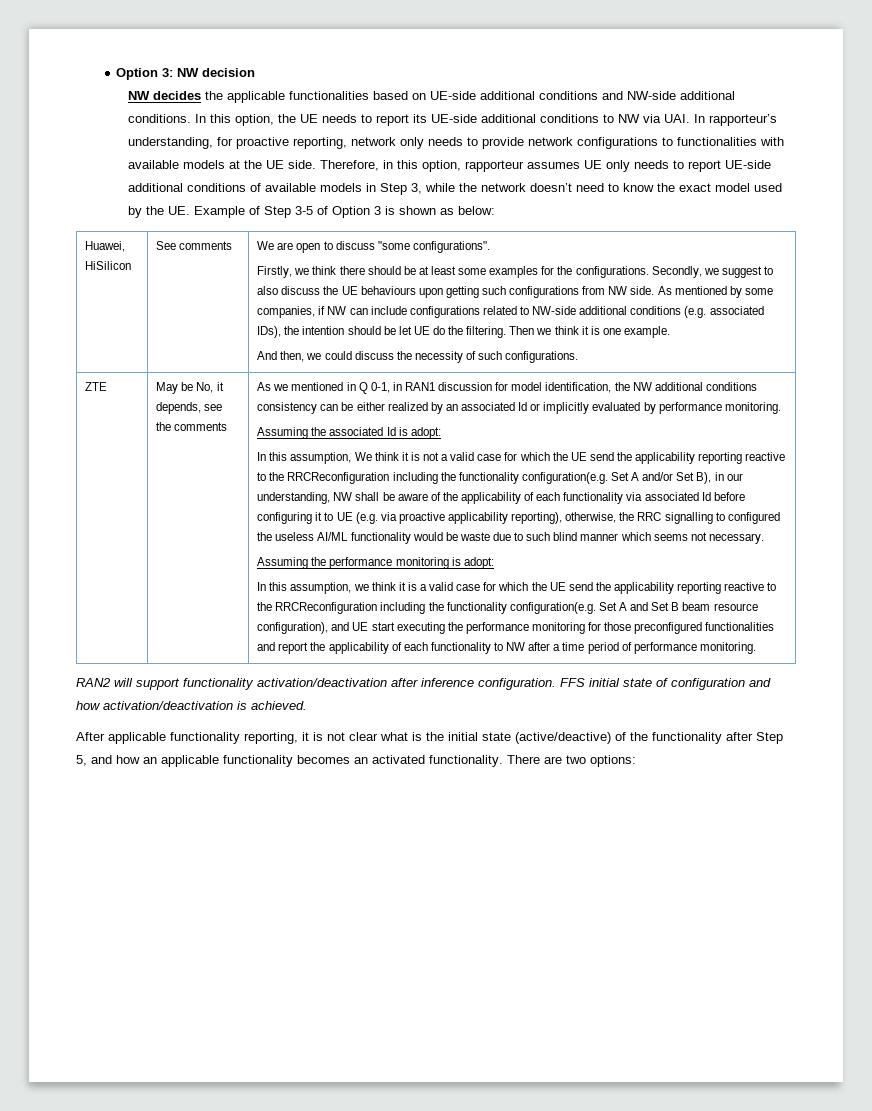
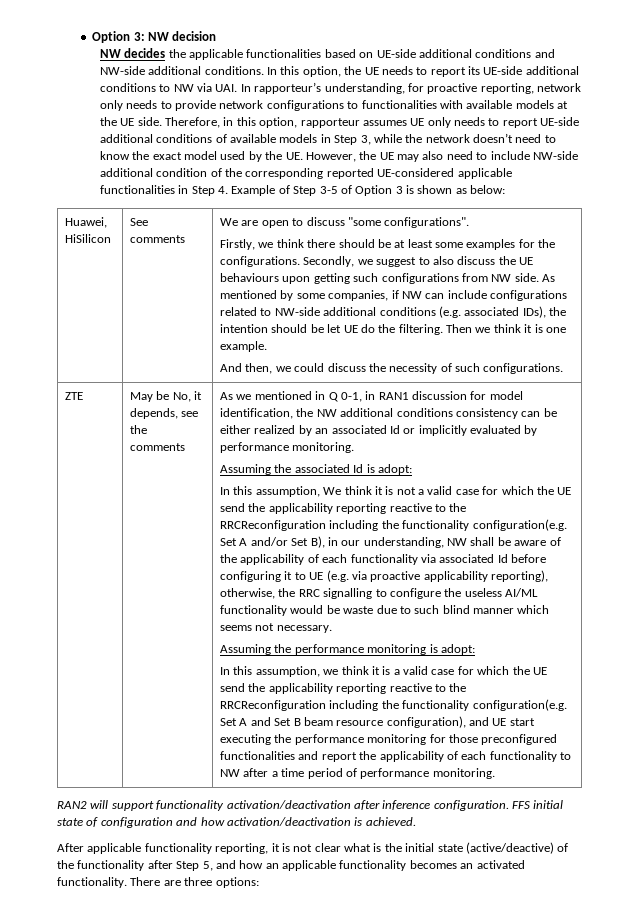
- Therefore, in this option, rapporteur assumes UE only needs to report UE-side additional conditions of available models in Step 3, while the network doesn’t need to know the exact model used by the UE. Example of Step 3-5 of Option 3 is shown as below:
+ Therefore, in this option, rapporteur assumes UE only needs to report UE-side additional conditions of available models in Step 3, while the network doesn’t need to know the exact model used by the UE. However, the UE may also need to include NW-side additional condition of the corresponding reported UE-considered applicable functionalities in Step 4. Example of Step 3-5 of Option 3 is shown as below:
- In this assumption, We think it is not a valid case for which the UE send the applicability reporting reactive to the RRCReconfiguration including the functionality configuration(e.g. Set A and/or Set B), in our understanding, NW shall be aware of the applicability of each functionality via associated Id before configuring it to UE (e.g. via proactive applicability reporting), otherwise, the RRC signalling to configured the useless AI/ML functionality would be waste due to such blind manner which seems not necessary.
+ In this assumption, We think it is not a valid case for which the UE send the applicability reporting reactive to the RRCReconfiguration including the functionality configuration(e.g. Set A and/or Set B), in our understanding, NW shall be aware of the applicability of each functionality via associated Id before configuring it to UE (e.g. via proactive applicability reporting), otherwise, the RRC signalling to configure the useless AI/ML functionality would be waste due to such blind manner which seems not necessary.
- There are two options:
+ There are three options:

